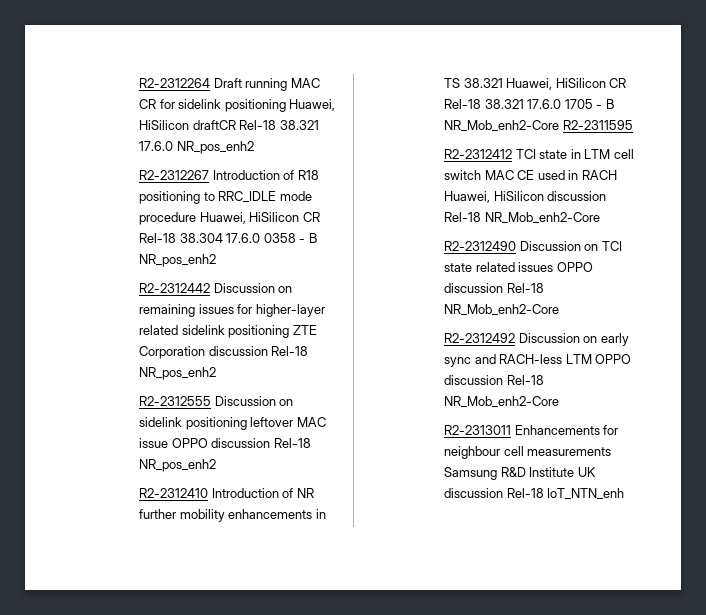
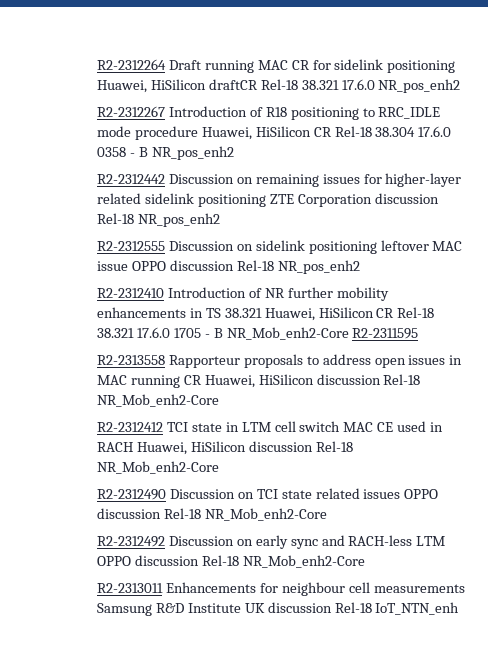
+ R2-2313558 Rapporteur proposals to address open issues in MAC running CR Huawei, HiSilicon discussion Rel-18 NR_Mob_enh2-Core

